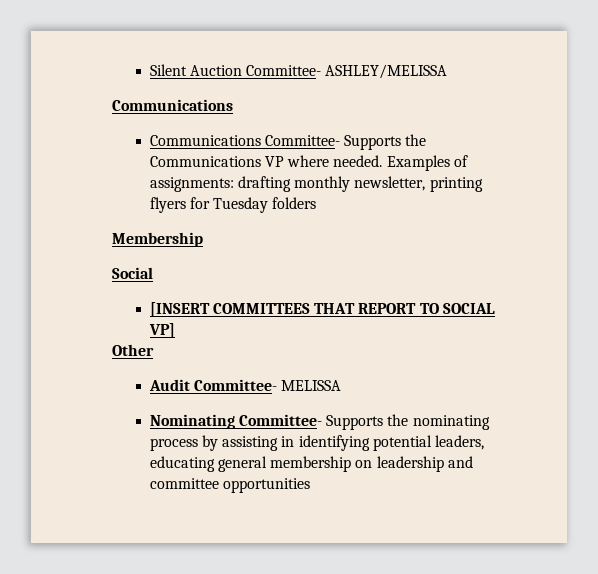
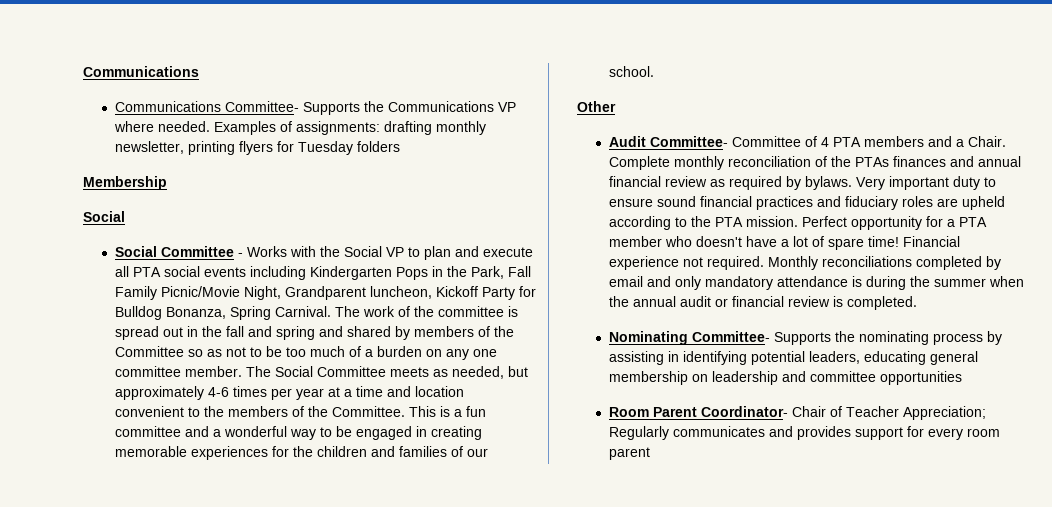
- Silent Auction Committee- ASHLEY/MELISSA
- [INSERT COMMITTEES THAT REPORT TO SOCIAL VP]
+ Social Committee - Works with the Social VP to plan and execute all PTA social events including Kindergarten Pops in the Park, Fall Family Picnic/Movie Night, Grandparent luncheon, Kickoff Party for Bulldog Bonanza, Spring Carnival. The work of the committee is spread out in the fall and spring and shared by members of the Committee so as not to be too much of a burden on any one committee member. The Social Committee meets as needed, but approximately 4-6 times per year at a time and location convenient to the members of the Committee. This is a fun committee and a wonderful way to be engaged in creating memorable experiences for the children and families of our school.
  Other
- Audit Committee- MELISSA
+ Audit Committee- Committee of 4 PTA members and a Chair. Complete monthly reconciliation of the PTAs finances and annual financial review as required by bylaws. Very important duty to ensure sound financial practices and fiduciary roles are upheld according to the PTA mission. Perfect opportunity for a PTA member who doesn't have a lot of spare time! Financial experience not required. Monthly reconciliations completed by email and only mandatory attendance is during the summer when the annual audit or financial review is completed.
+ Room Parent Coordinator- Chair of Teacher Appreciation; Regularly communicates and provides support for every room parent

